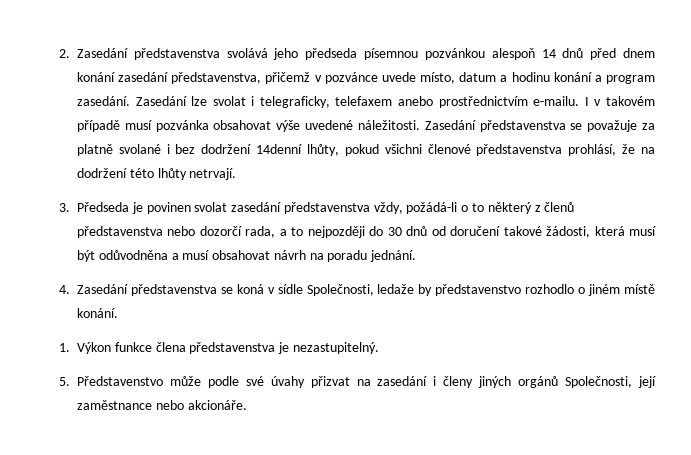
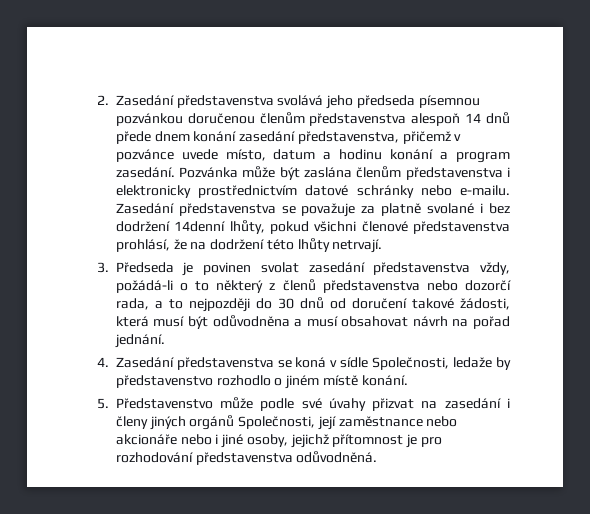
- 2. Zasedání představenstva svolává jeho předseda písemnou pozvánkou alespoň 14 dnů před dnem konání zasedání představenstva, přičemž v pozvánce uvede místo, datum a hodinu konání a program zasedání.
+ 2. Zasedání představenstva svolává jeho předseda písemnou pozvánkou doručenou členům představenstva alespoň 14 dnů přede dnem konání zasedání představenstva, přičemž v pozvánce uvede místo, datum a hodinu konání a program zasedání.
- Zasedání lze svolat i telegraficky, telefaxem anebo prostřednictvím e-mailu. I v takovém případě musí pozvánka obsahovat výše uvedené náležitosti.
+ Pozvánka může být zaslána členům představenstva i elektronicky prostřednictvím datové schránky nebo e-mailu.
- 3. Předseda je povinen svolat zasedání představenstva vždy, požádá-li o to některý z členů představenstva nebo dozorčí rada, a to nejpozději do 30 dnů od doručení takové žádosti, která musí být odůvodněna a musí obsahovat návrh na poradu jednání.
+ 3. Předseda je povinen svolat zasedání představenstva vždy, požádá-li o to některý z členů představenstva nebo dozorčí rada, a to nejpozději do 30 dnů od doručení takové žádosti, která musí být odůvodněna a musí obsahovat návrh na pořad jednání.
- 1. Výkon funkce člena představenstva je nezastupitelný.
- 5. Představenstvo může podle své úvahy přizvat na zasedání i členy jiných orgánů Společnosti, její zaměstnance nebo akcionáře.
+ 5. Představenstvo může podle své úvahy přizvat na zasedání i členy jiných orgánů Společnosti, její zaměstnance nebo akcionáře nebo i jiné osoby, jejichž přítomnost je pro rozhodování představenstva odůvodněná.

